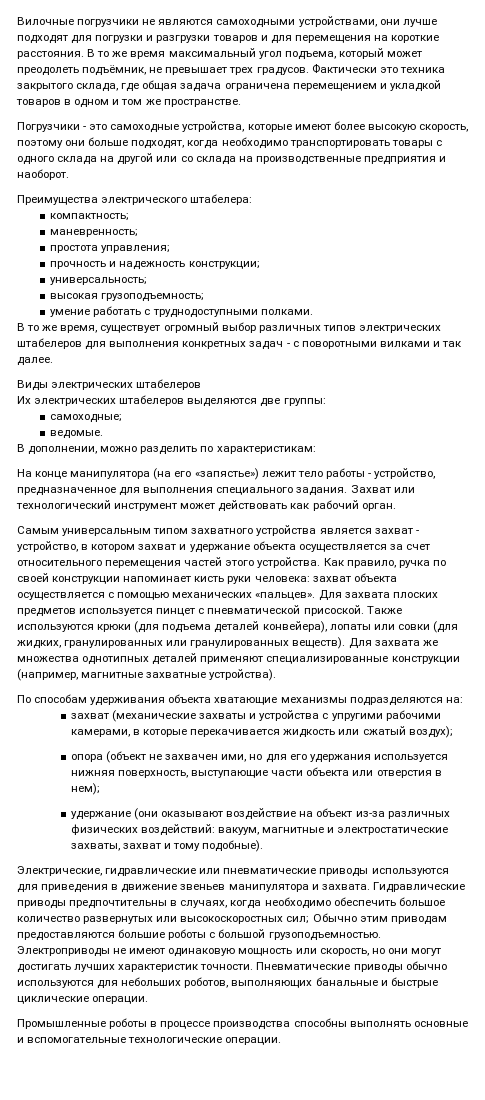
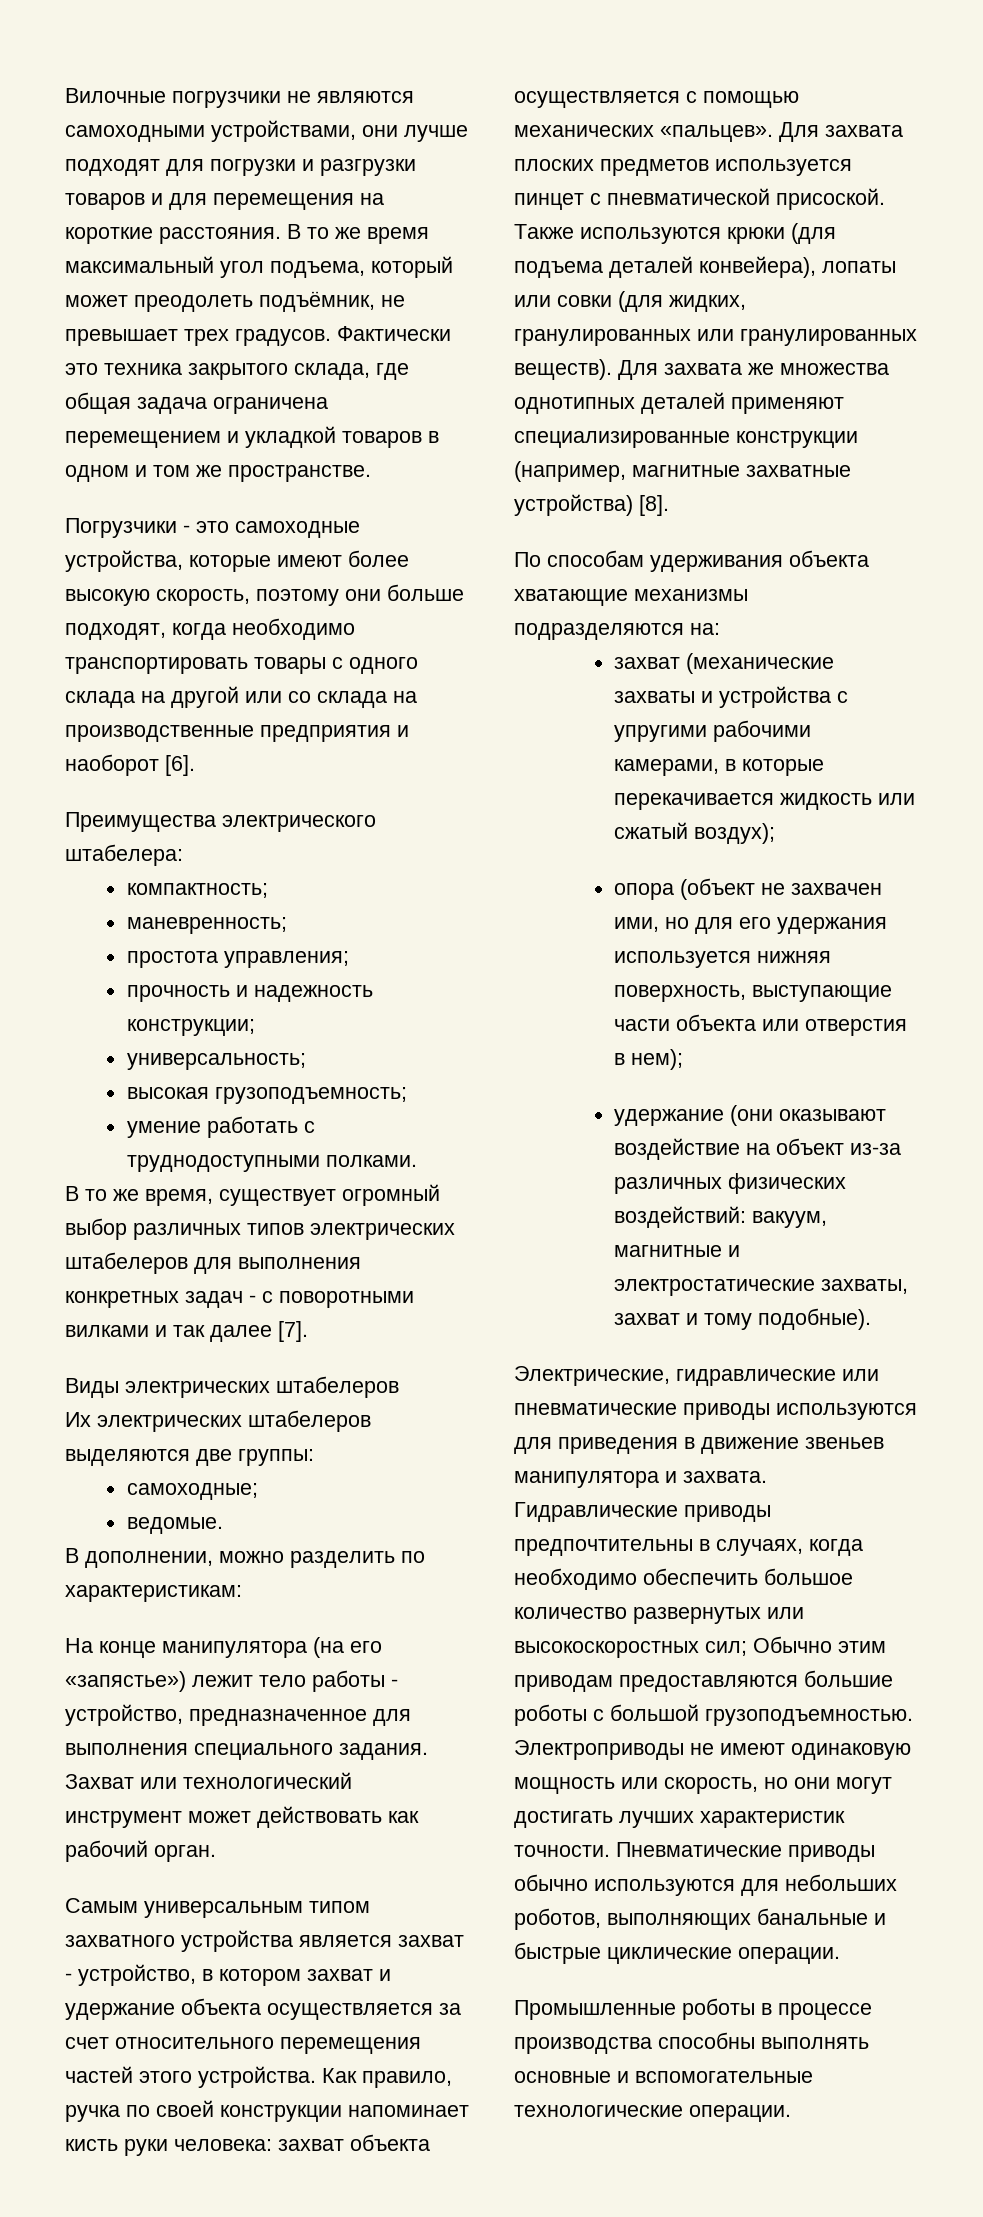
- Погрузчики - это самоходные устройства, которые имеют более высокую скорость, поэтому они больше подходят, когда необходимо транспортировать товары с одного склада на другой или со склада на производственные предприятия и наоборот.
+ Погрузчики - это самоходные устройства, которые имеют более высокую скорость, поэтому они больше подходят, когда необходимо транспортировать товары с одного склада на другой или со склада на производственные предприятия и наоборот [6].
- В то же время, существует огромный выбор различных типов электрических штабелеров для выполнения конкретных задач - с поворотными вилками и так далее.
+ В то же время, существует огромный выбор различных типов электрических штабелеров для выполнения конкретных задач - с поворотными вилками и так далее [7].
- Для захвата же множества однотипных деталей применяют специализированные конструкции (например, магнитные захватные устройства).
+ Для захвата же множества однотипных деталей применяют специализированные конструкции (например, магнитные захватные устройства) [8].

